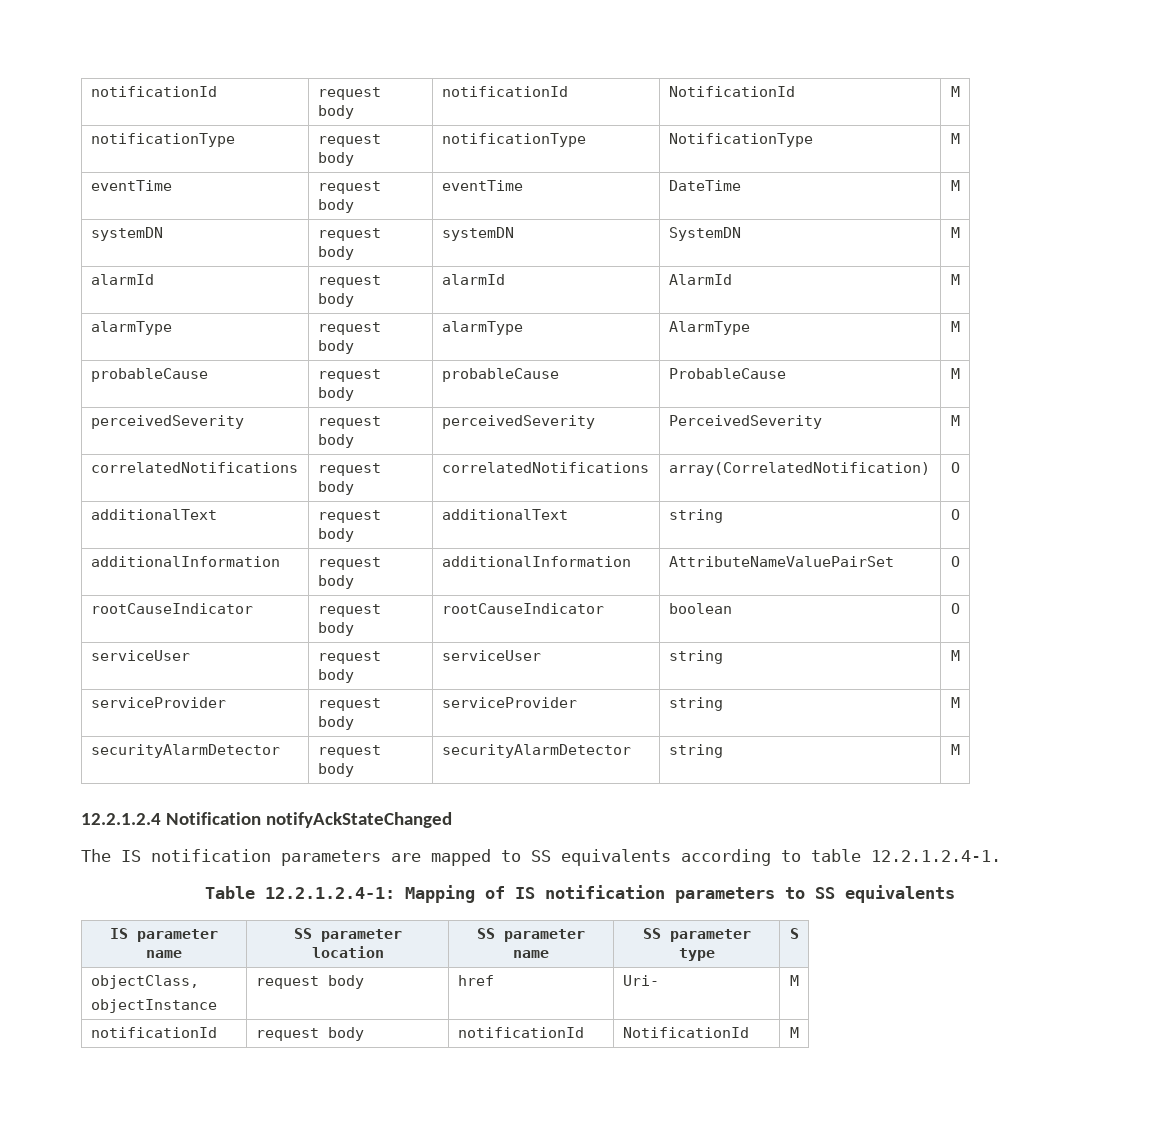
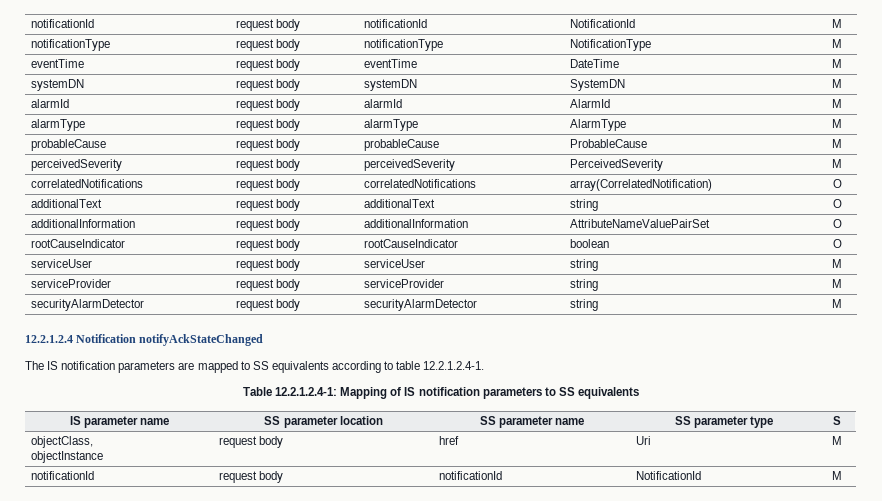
  objectClass,
- objectInstance | request body | href | Uri- | M
+ objectInstance | request body | href | Uri | M

